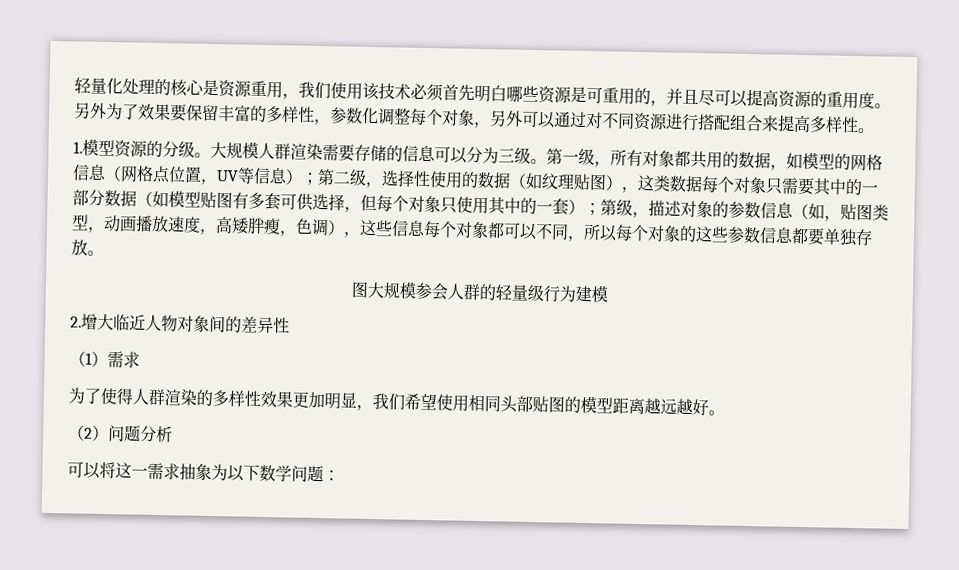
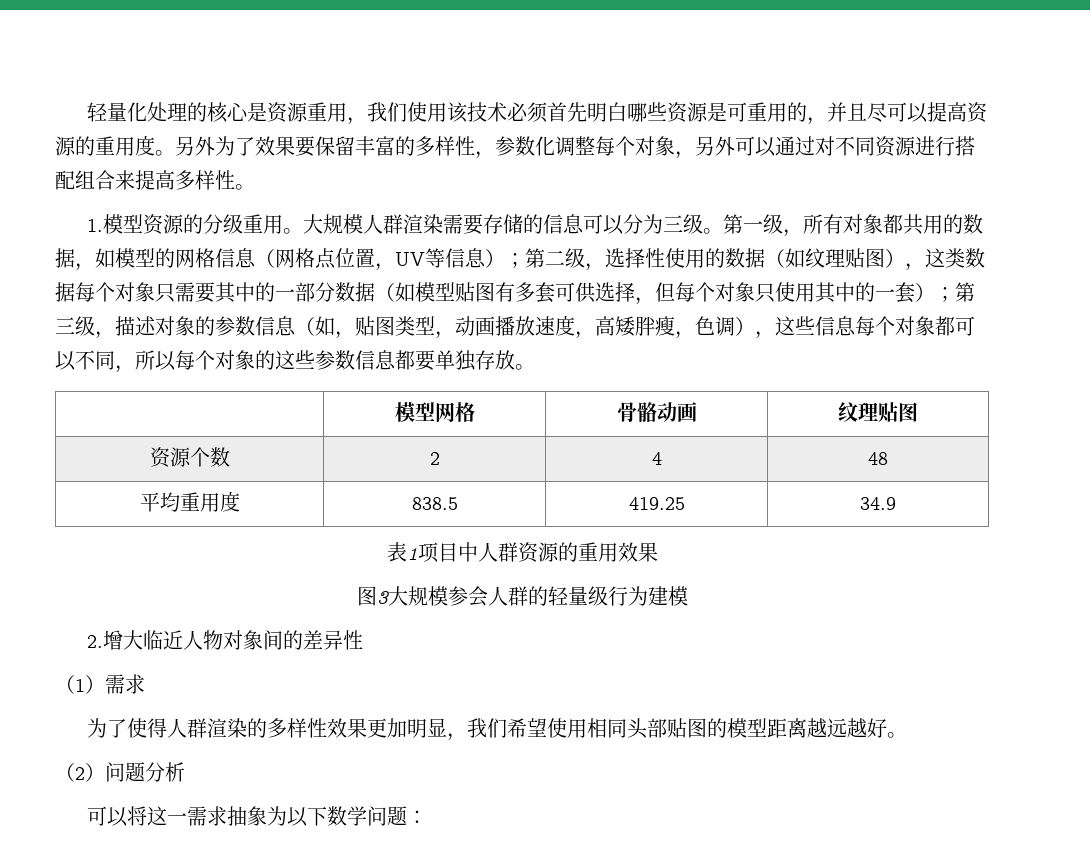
- 1.模型资源的分级。
+ 1.模型资源的分级重用。
- 第级，描述对象的参数信息（如，贴图类型，动画播放速度，高矮胖瘦，色调），这些信息每个对象都可以不同，所以每个对象的这些参数信息都要单独存放。
+ 第三级，描述对象的参数信息（如，贴图类型，动画播放速度，高矮胖瘦，色调），这些信息每个对象都可以不同，所以每个对象的这些参数信息都要单独存放。
- 图大规模参会人群的轻量级行为建模
+ | 模型网格 | 骨骼动画 | 纹理贴图
+ 资源个数 | 2 | 4 | 48
+ 平均重用度 | 838.5 | 419.25 | 34.9
+ 表1项目中人群资源的重用效果
+ 图3大规模参会人群的轻量级行为建模

